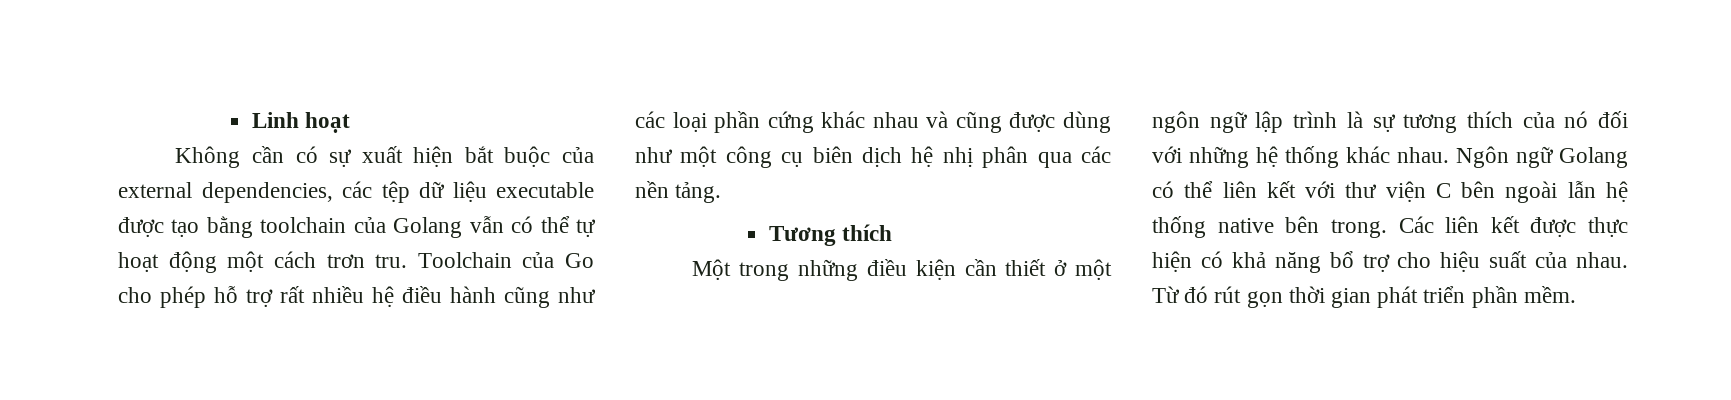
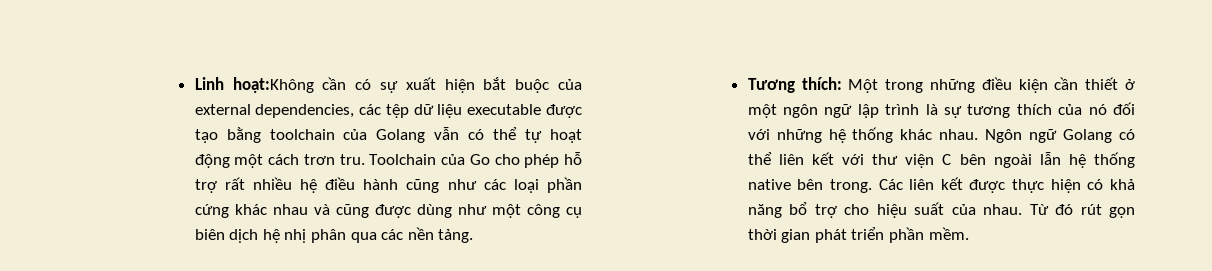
- Linh hoạt
- Không cần có sự xuất hiện bắt buộc của external dependencies, các tệp dữ liệu executable được tạo bằng toolchain của Golang vẫn có thể tự hoạt động một cách trơn tru.
+ Linh hoạt:Không cần có sự xuất hiện bắt buộc của external dependencies, các tệp dữ liệu executable được tạo bằng toolchain của Golang vẫn có thể tự hoạt động một cách trơn tru.
- Tương thích
- Một trong những điều kiện cần thiết ở một ngôn ngữ lập trình là sự tương thích của nó đối với những hệ thống khác nhau.
+ Tương thích: Một trong những điều kiện cần thiết ở một ngôn ngữ lập trình là sự tương thích của nó đối với những hệ thống khác nhau.

